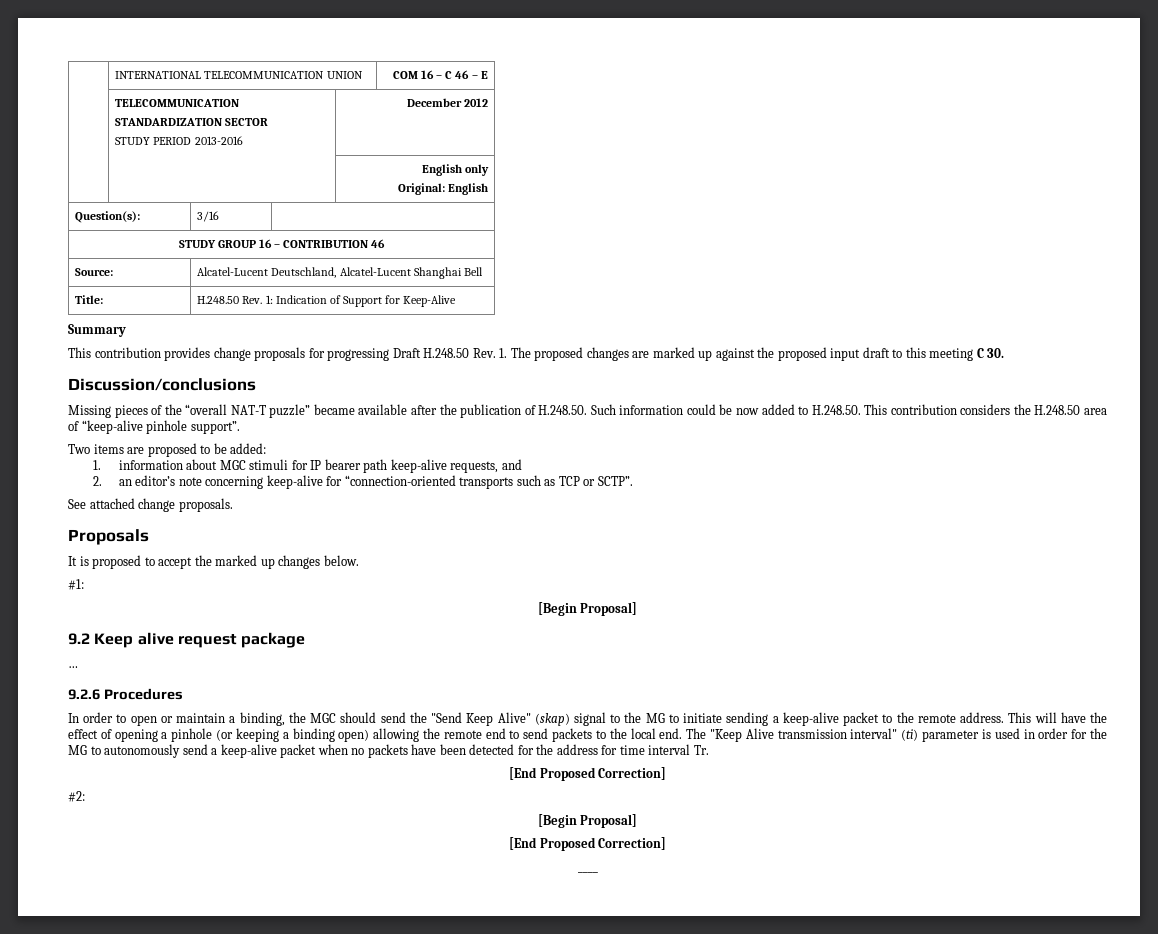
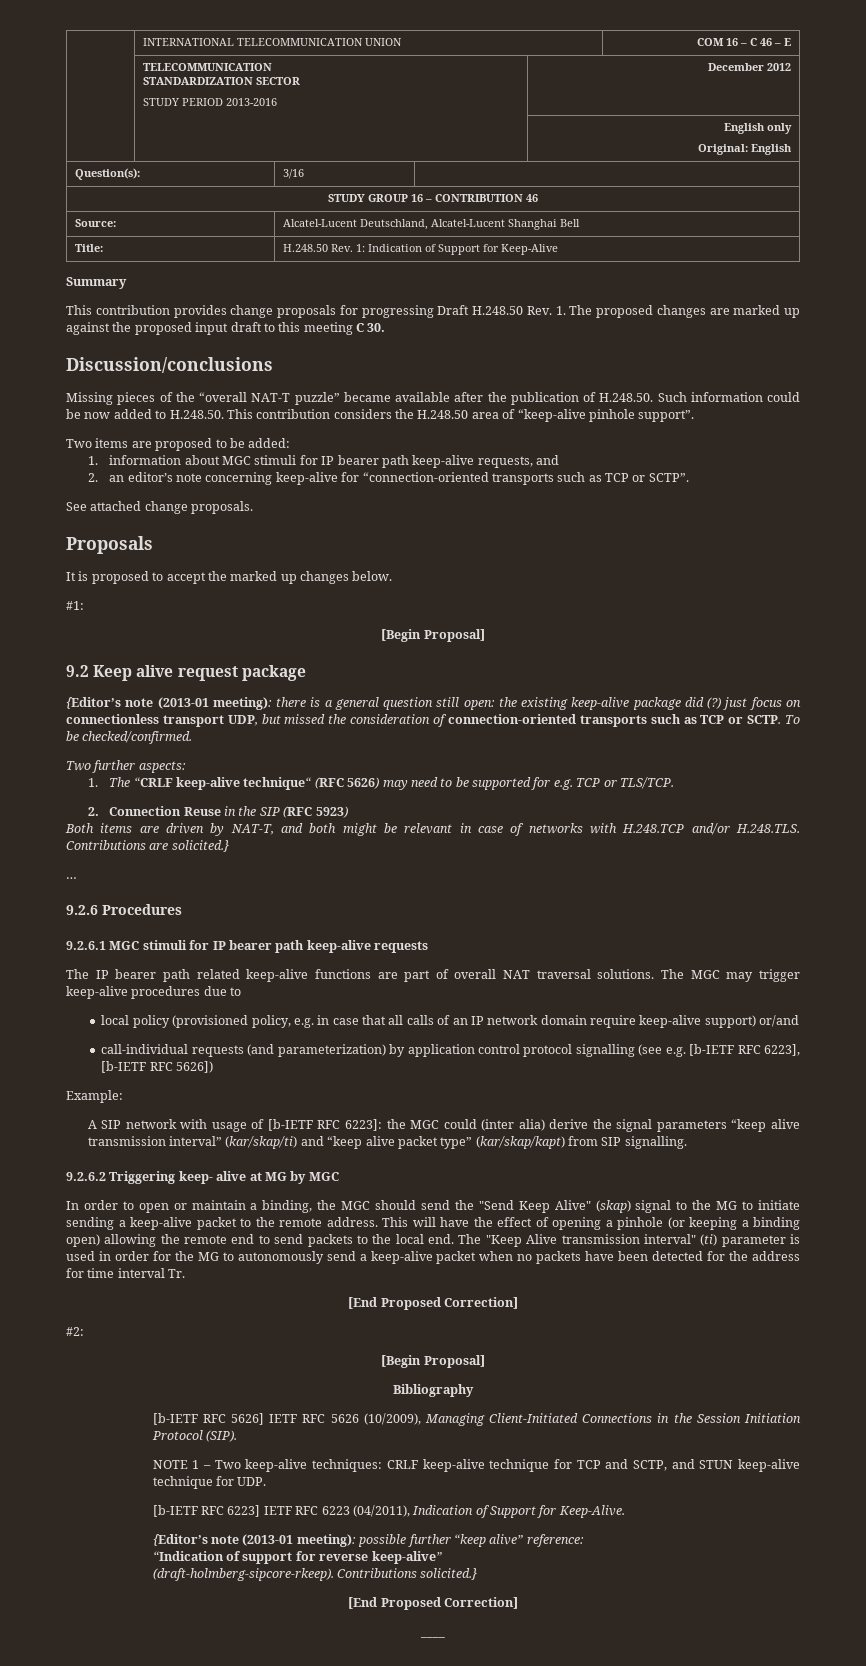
+ {Editor’s note (2013-01 meeting): there is a general question still open: the existing keep-alive package did (?) just focus on connectionless transport UDP, but missed the consideration of connection-oriented transports such as TCP or SCTP. To be checked/confirmed.
+ Two further aspects:
+ 1. The “CRLF keep-alive technique“ (RFC 5626) may need to be supported for e.g. TCP or TLS/TCP.
+ 2. Connection Reuse in the SIP (RFC 5923)
+ Both items are driven by NAT-T, and both might be relevant in case of networks with H.248.TCP and/or H.248.TLS. Contributions are solicited.}
  …
  9.2.6 Procedures
+ 9.2.6.1 MGC stimuli for IP bearer path keep-alive requests
+ The IP bearer path related keep-alive functions are part of overall NAT traversal solutions. The MGC may trigger keep-alive procedures due to
+ local policy (provisioned policy, e.g. in case that all calls of an IP network domain require keep-alive support) or/and
+ call-individual requests (and parameterization) by application control protocol signalling (see e.g. [b-IETF RFC 6223], [b-IETF RFC 5626])
+ Example:
+ A SIP network with usage of [b-IETF RFC 6223]: the MGC could (inter alia) derive the signal parameters “keep alive transmission interval” (kar/skap/ti) and “keep alive packet type” (kar/skap/kapt) from SIP signalling.
+ 9.2.6.2 Triggering keep- alive at MG by MGC
+ Bibliography
+ [b-IETF RFC 5626] IETF RFC 5626 (10/2009), Managing Client-Initiated Connections in the Session Initiation Protocol (SIP).
+ NOTE 1 – Two keep-alive techniques: CRLF keep-alive technique for TCP and SCTP, and STUN keep-alive technique for UDP.
+ [b-IETF RFC 6223] IETF RFC 6223 (04/2011), Indication of Support for Keep-Alive.
+ {Editor’s note (2013-01 meeting): possible further “keep alive” reference:
+ “Indication of support for reverse keep-alive”
+ (draft-holmberg-sipcore-rkeep). Contributions solicited.}

